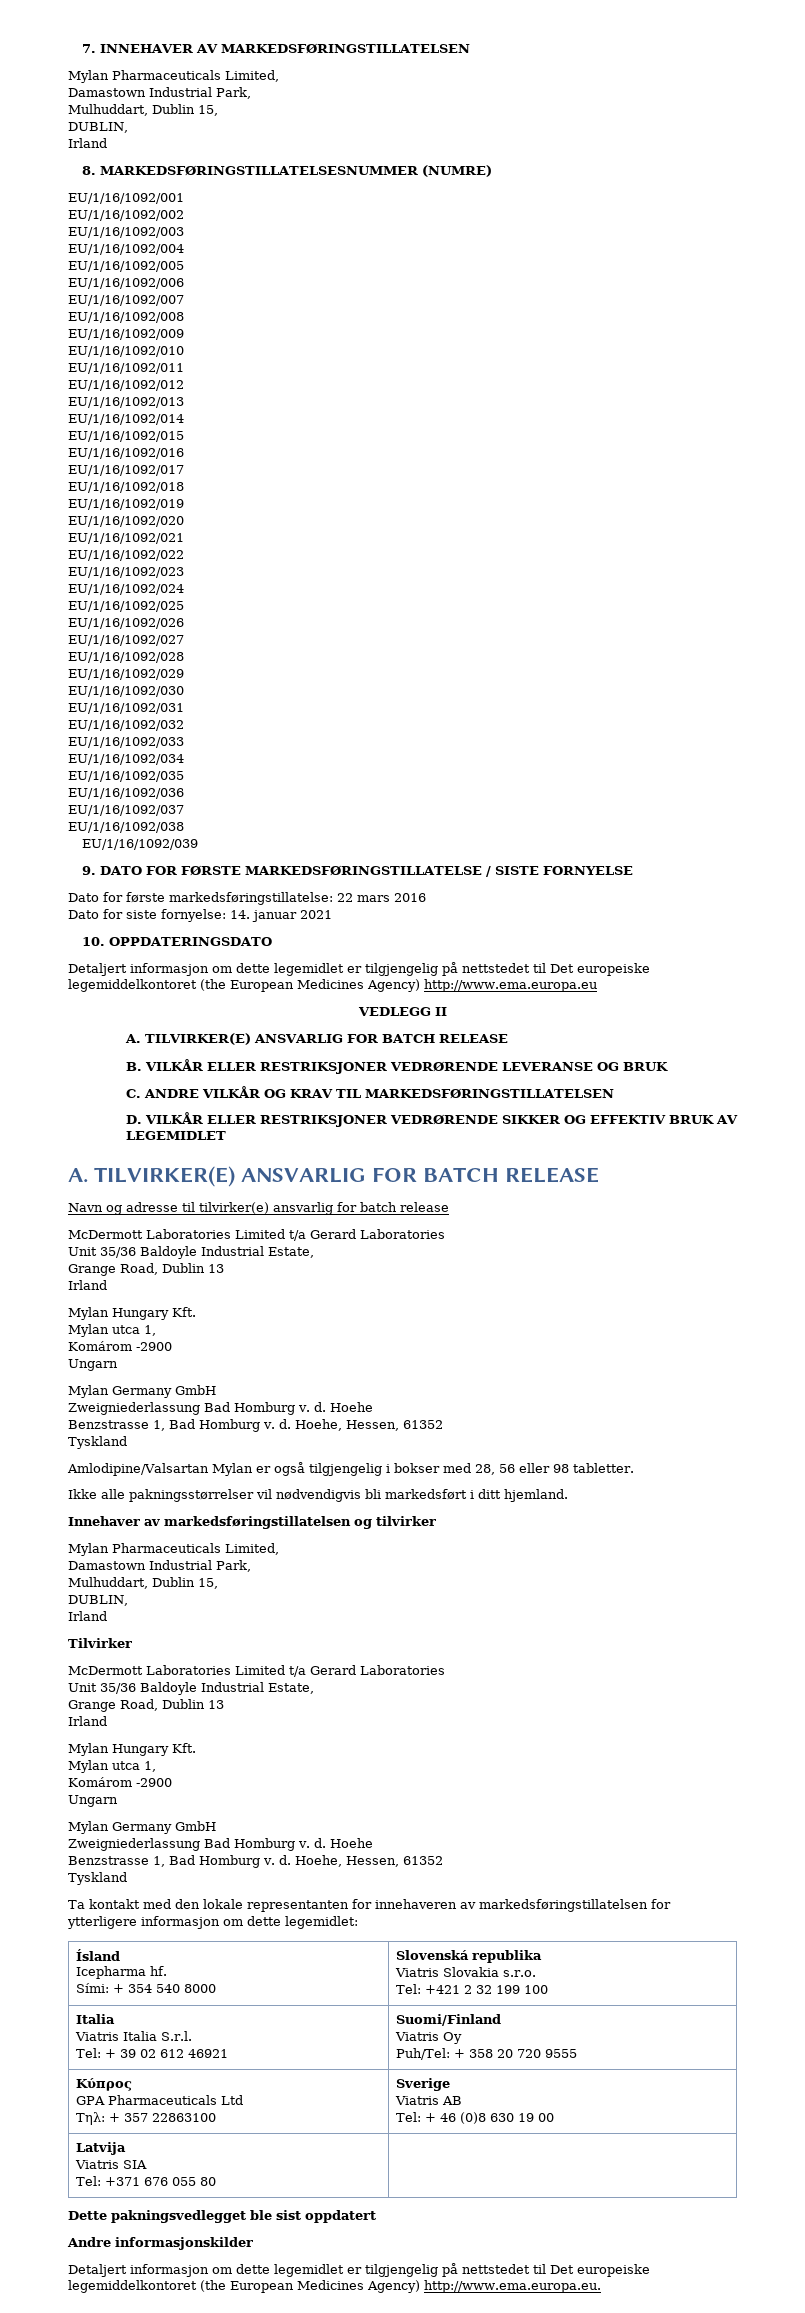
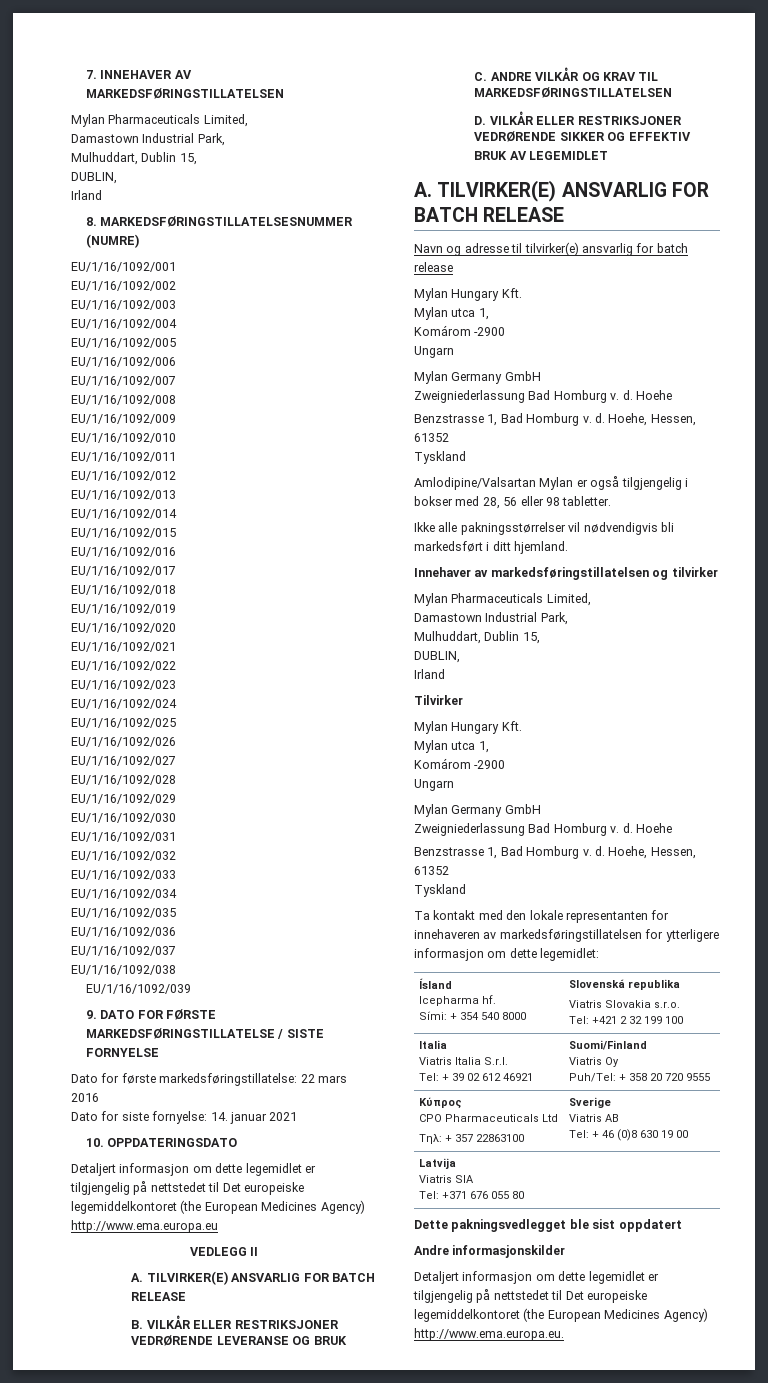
  Navn og adresse til tilvirker(e) ansvarlig for batch release
- McDermott Laboratories Limited t/a Gerard Laboratories
- Unit 35/36 Baldoyle Industrial Estate,
- Grange Road, Dublin 13
- Irland
  Tilvirker
- McDermott Laboratories Limited t/a Gerard Laboratories
- Unit 35/36 Baldoyle Industrial Estate,
- Grange Road, Dublin 13
- Irland
  Κύπρος
- GPA Pharmaceuticals Ltd
+ CPO Pharmaceuticals Ltd

